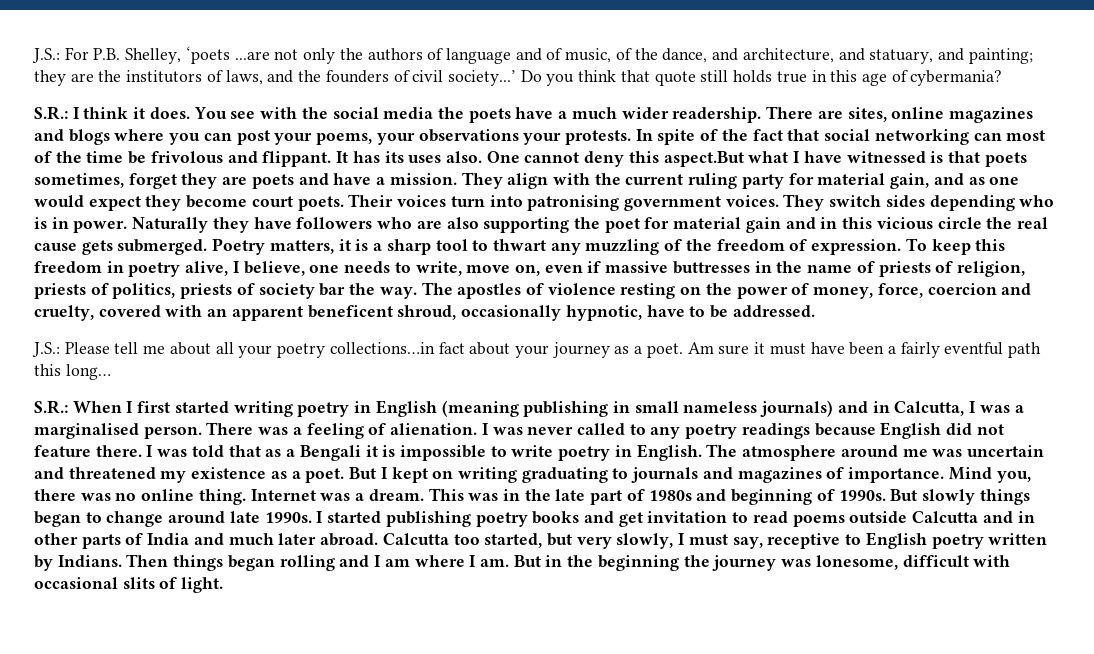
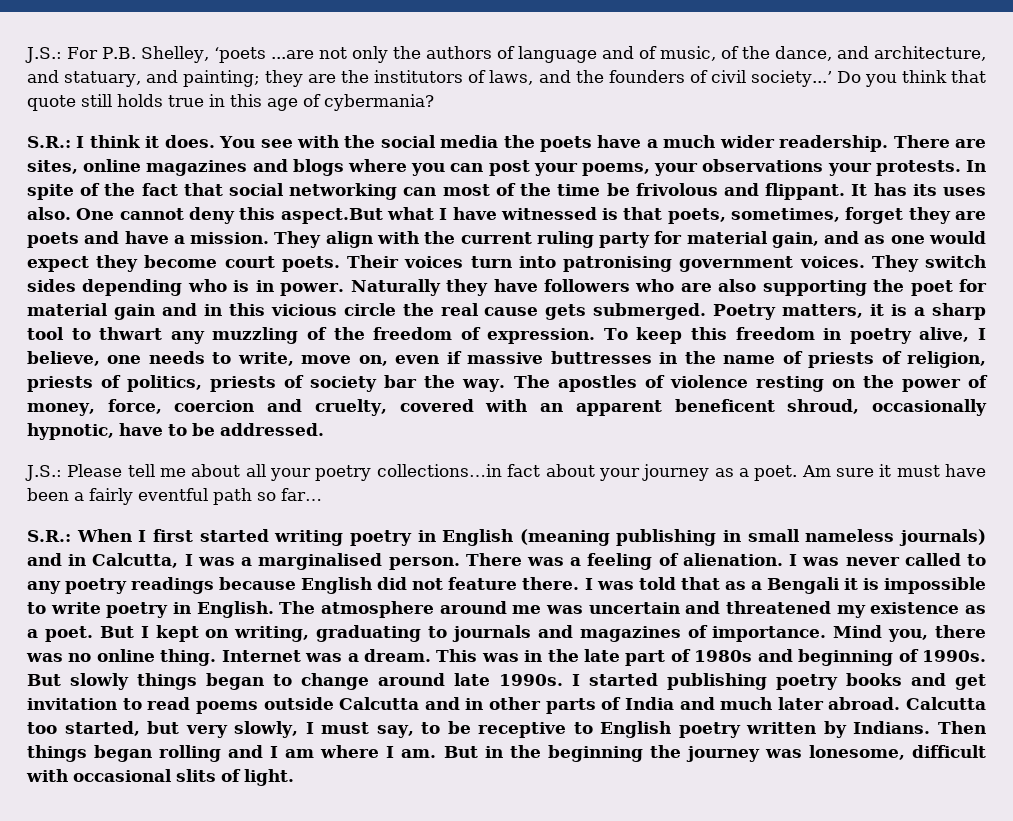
- One cannot deny this aspect.But what I have witnessed is that poets sometimes, forget they are poets and have a mission.
+ One cannot deny this aspect.But what I have witnessed is that poets, sometimes, forget they are poets and have a mission.
- Am sure it must have been a fairly eventful path this long…
+ Am sure it must have been a fairly eventful path so far…
- But I kept on writing graduating to journals and magazines of importance.
+ But I kept on writing, graduating to journals and magazines of importance.
- Calcutta too started, but very slowly, I must say, receptive to English poetry written by Indians.
+ Calcutta too started, but very slowly, I must say, to be receptive to English poetry written by Indians.

